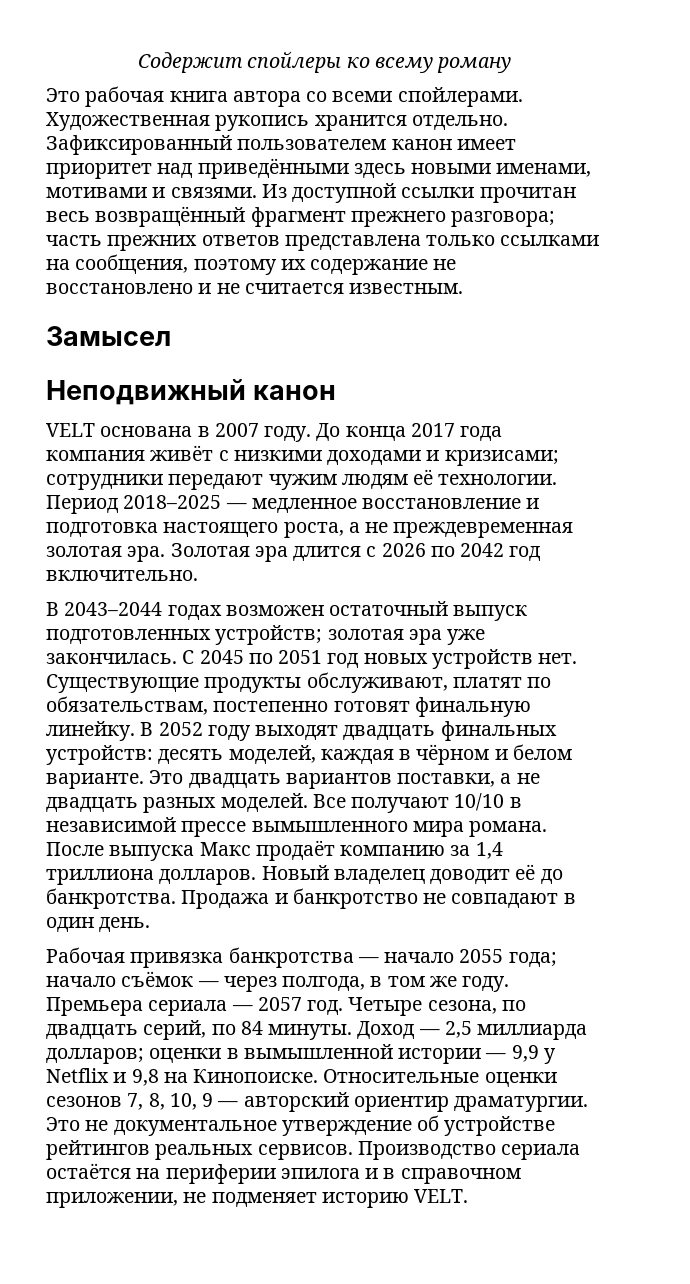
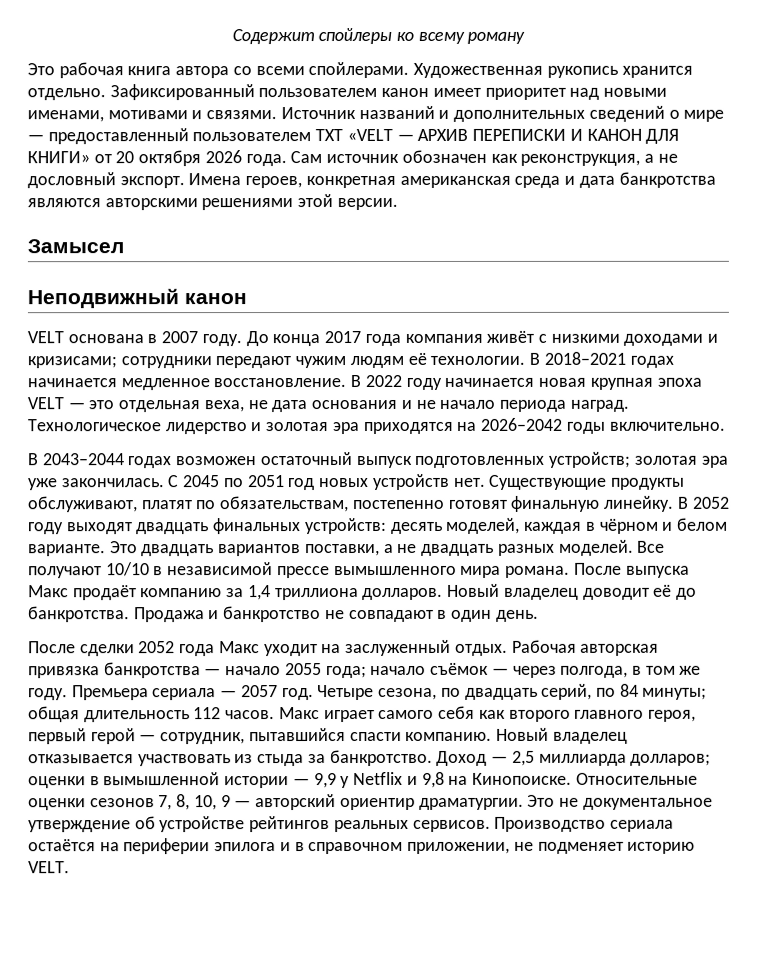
- Зафиксированный пользователем канон имеет приоритет над приведёнными здесь новыми именами, мотивами и связями.
+ Зафиксированный пользователем канон имеет приоритет над новыми именами, мотивами и связями.
- Из доступной ссылки прочитан весь возвращённый фрагмент прежнего разговора; часть прежних ответов представлена только ссылками на сообщения, поэтому их содержание не восстановлено и не считается известным.
+ Источник названий и дополнительных сведений о мире — предоставленный пользователем TXT «VELT — АРХИВ ПЕРЕПИСКИ И КАНОН ДЛЯ КНИГИ» от 20 октября 2026 года. Сам источник обозначен как реконструкция, а не дословный экспорт. Имена героев, конкретная американская среда и дата банкротства являются авторскими решениями этой версии.
- Период 2018–2025 — медленное восстановление и подготовка настоящего роста, а не преждевременная золотая эра. Золотая эра длится с 2026 по 2042 год включительно.
+ В 2018–2021 годах начинается медленное восстановление. В 2022 году начинается новая крупная эпоха VELT — это отдельная веха, не дата основания и не начало периода наград. Технологическое лидерство и золотая эра приходятся на 2026–2042 годы включительно.
- Рабочая привязка банкротства — начало 2055 года; начало съёмок — через полгода, в том же году.
+ После сделки 2052 года Макс уходит на заслуженный отдых. Рабочая авторская привязка банкротства — начало 2055 года; начало съёмок — через полгода, в том же году.
- Четыре сезона, по двадцать серий, по 84 минуты.
+ Четыре сезона, по двадцать серий, по 84 минуты; общая длительность 112 часов. Макс играет самого себя как второго главного героя, первый герой — сотрудник, пытавшийся спасти компанию. Новый владелец отказывается участвовать из стыда за банкротство.

